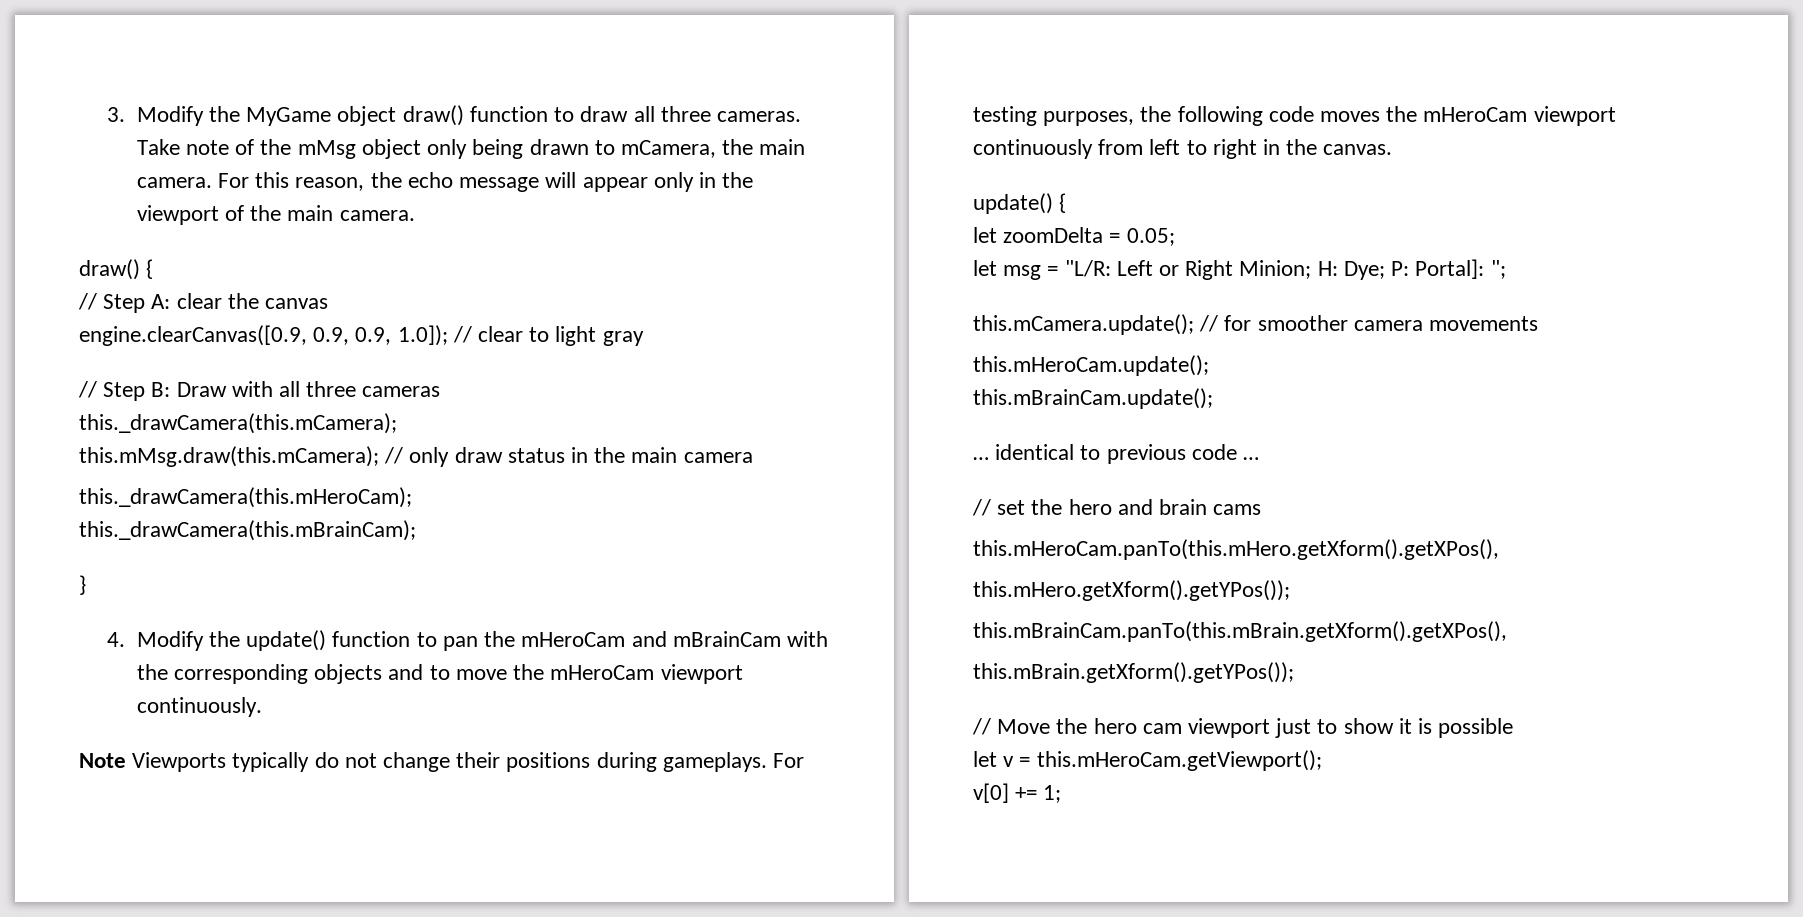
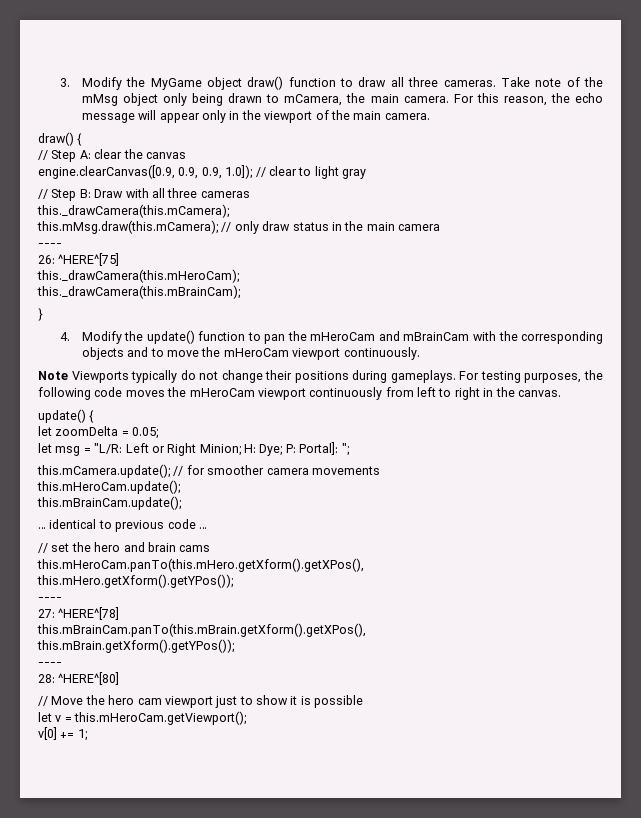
  this.mMsg.draw(this.mCamera); // only draw status in the main camera
+ ----
+ 26: ^HERE^[75]
  this.mHero.getXform().getYPos());
+ ----
+ 27: ^HERE^[78]
  this.mBrain.getXform().getYPos());
+ ----
+ 28: ^HERE^[80]

